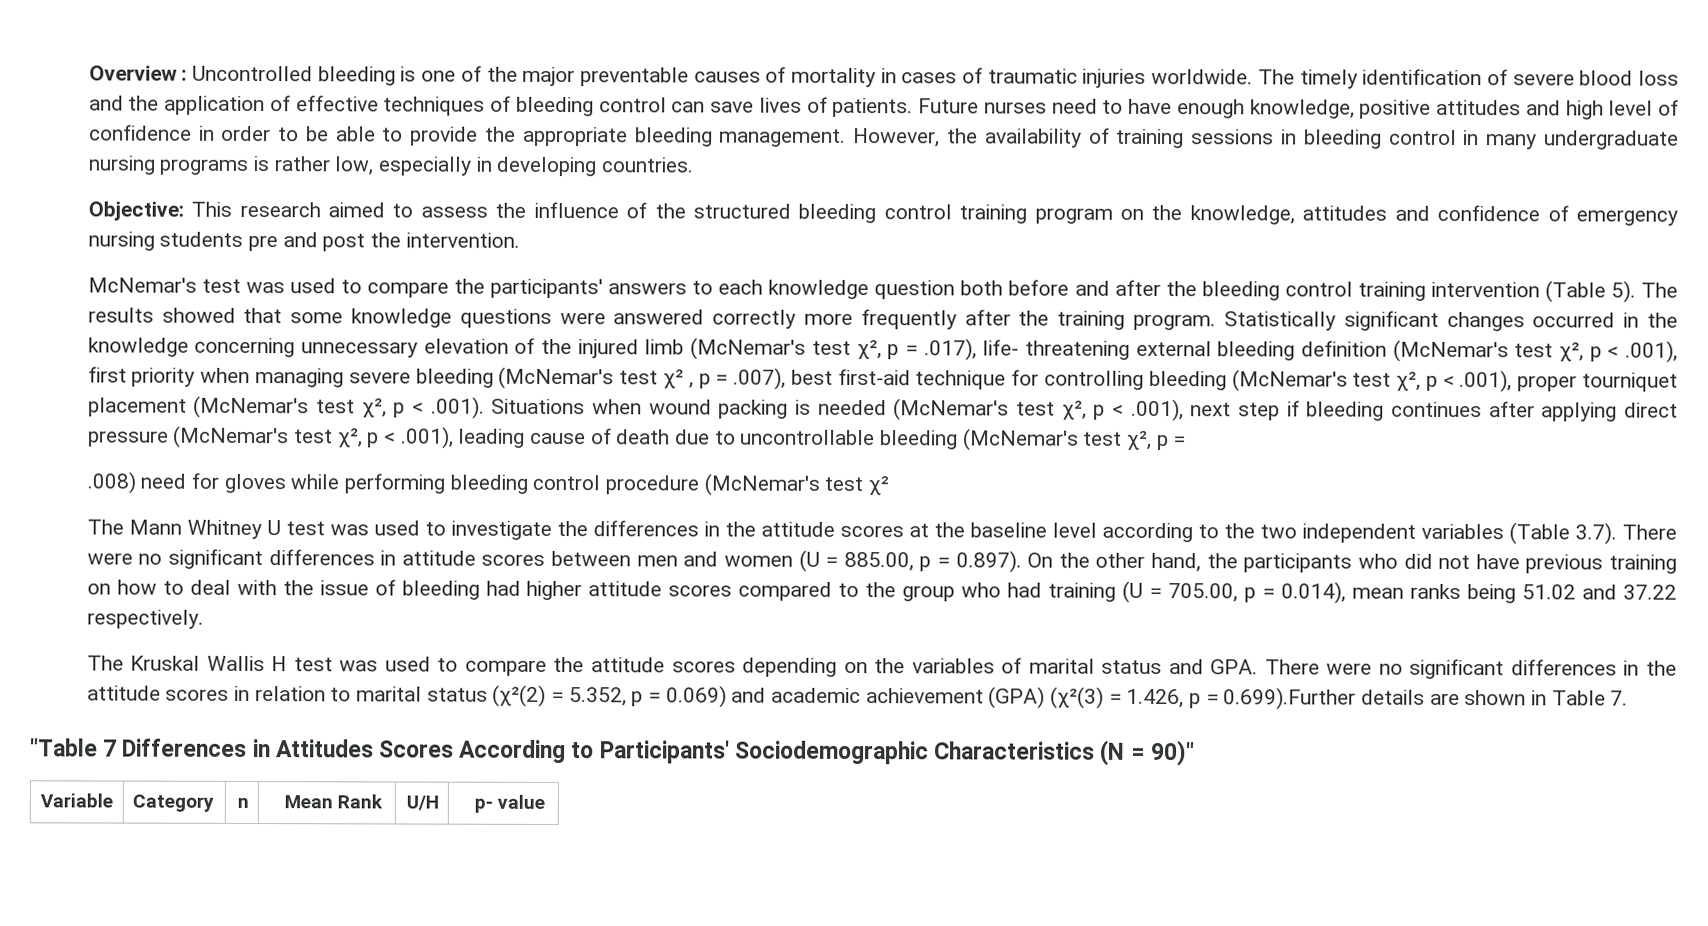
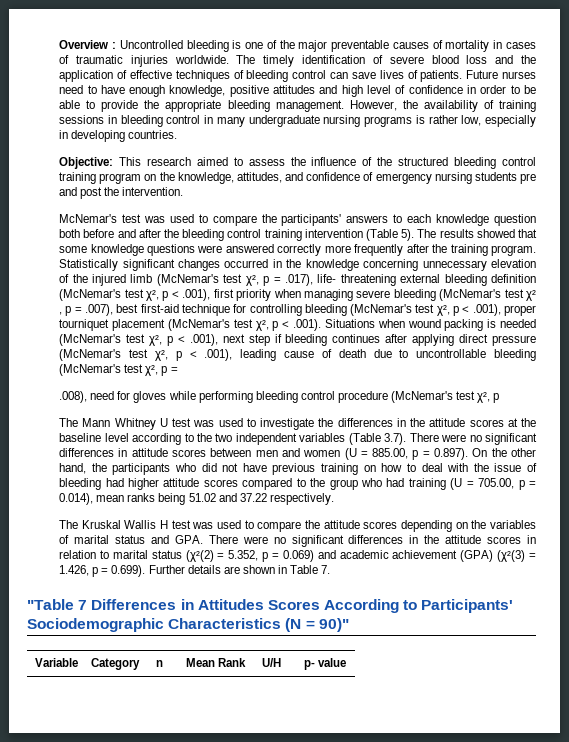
- Objective: This research aimed to assess the influence of the structured bleeding control training program on the knowledge, attitudes and confidence of emergency nursing students pre and post the intervention.
+ Objective: This research aimed to assess the influence of the structured bleeding control training program on the knowledge, attitudes, and confidence of emergency nursing students pre and post the intervention.
- .008) need for gloves while performing bleeding control procedure (McNemar's test χ²
+ .008), need for gloves while performing bleeding control procedure (McNemar's test χ², p
- The Kruskal Wallis H test was used to compare the attitude scores depending on the variables of marital status and GPA. There were no significant differences in the attitude scores in relation to marital status (χ²(2) = 5.352, p = 0.069) and academic achievement (GPA) (χ²(3) = 1.426, p = 0.699).Further details are shown in Table 7.
+ The Kruskal Wallis H test was used to compare the attitude scores depending on the variables of marital status and GPA. There were no significant differences in the attitude scores in relation to marital status (χ²(2) = 5.352, p = 0.069) and academic achievement (GPA) (χ²(3) = 1.426, p = 0.699). Further details are shown in Table 7.

